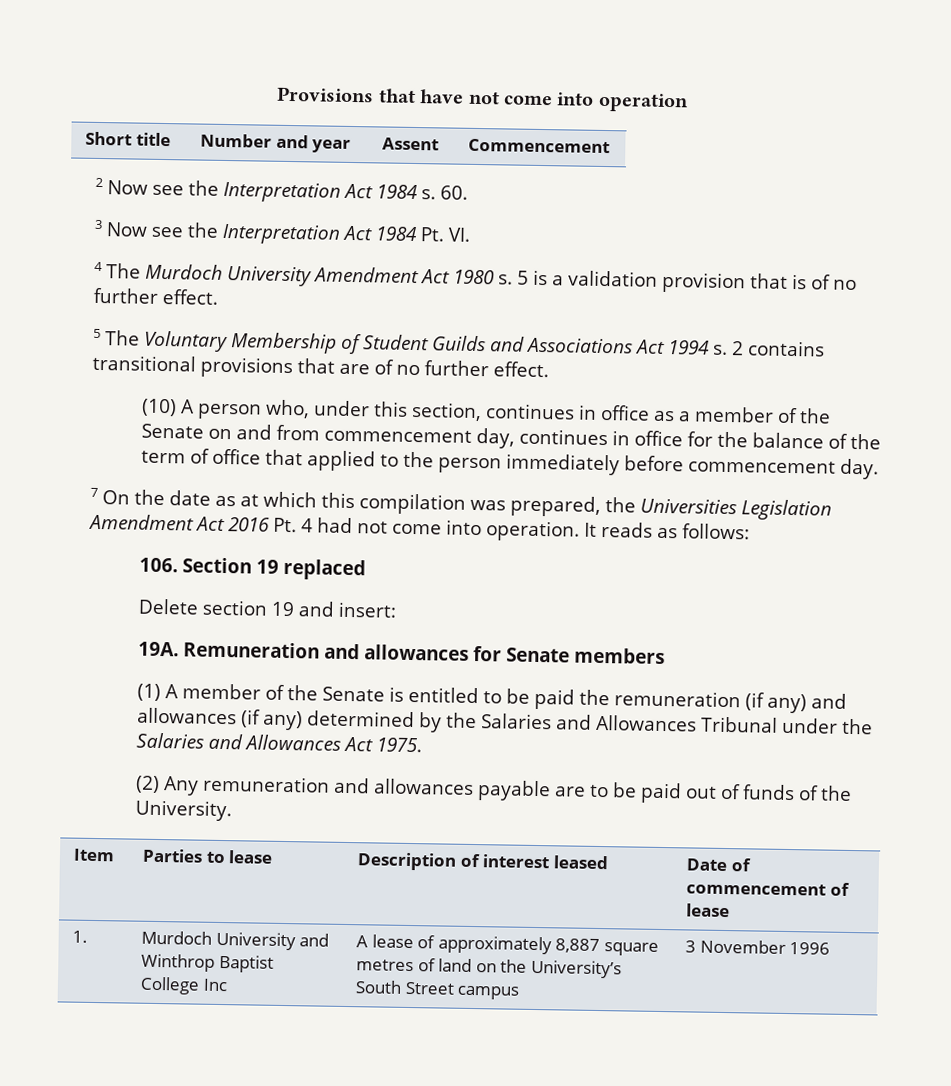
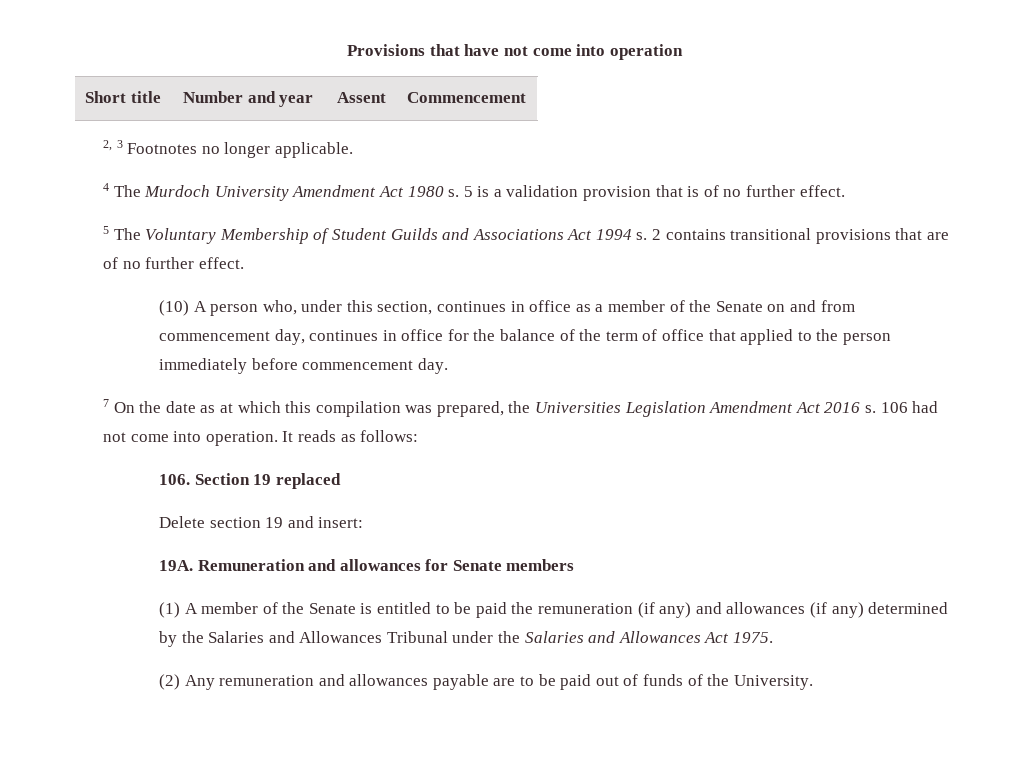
- 2 Now see the Interpretation Act 1984 s. 60.
- 3 Now see the Interpretation Act 1984 Pt. VI.
+ 2, 3 Footnotes no longer applicable.
- 7 On the date as at which this compilation was prepared, the Universities Legislation Amendment Act 2016 Pt. 4 had not come into operation.
+ 7 On the date as at which this compilation was prepared, the Universities Legislation Amendment Act 2016 s. 106 had not come into operation.
- Item | Parties to lease | Description of interest leased | Date of commencement of lease
- 1. | Murdoch University and Winthrop Baptist College Inc | A lease of approximately 8,887 square metres of land on the University’s South Street campus | 3 November 1996

